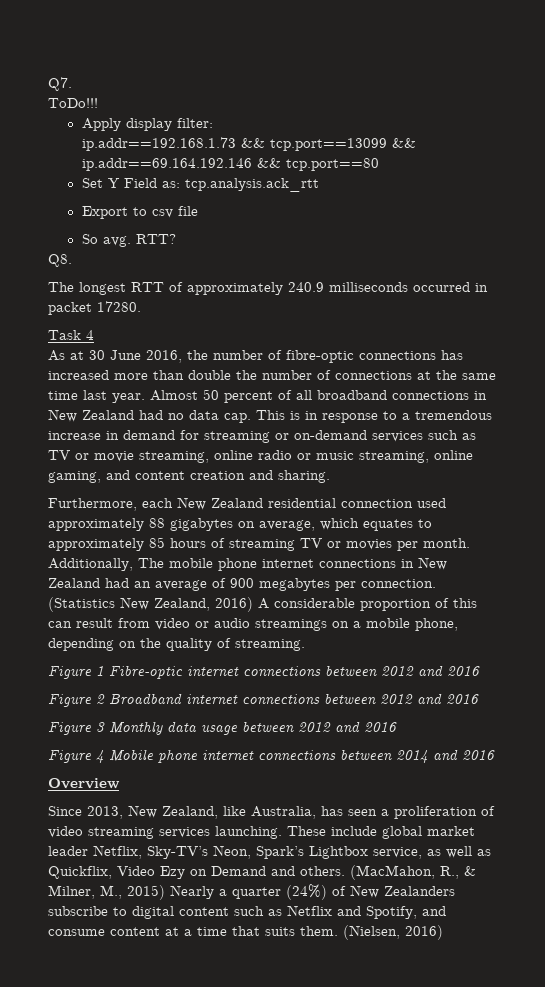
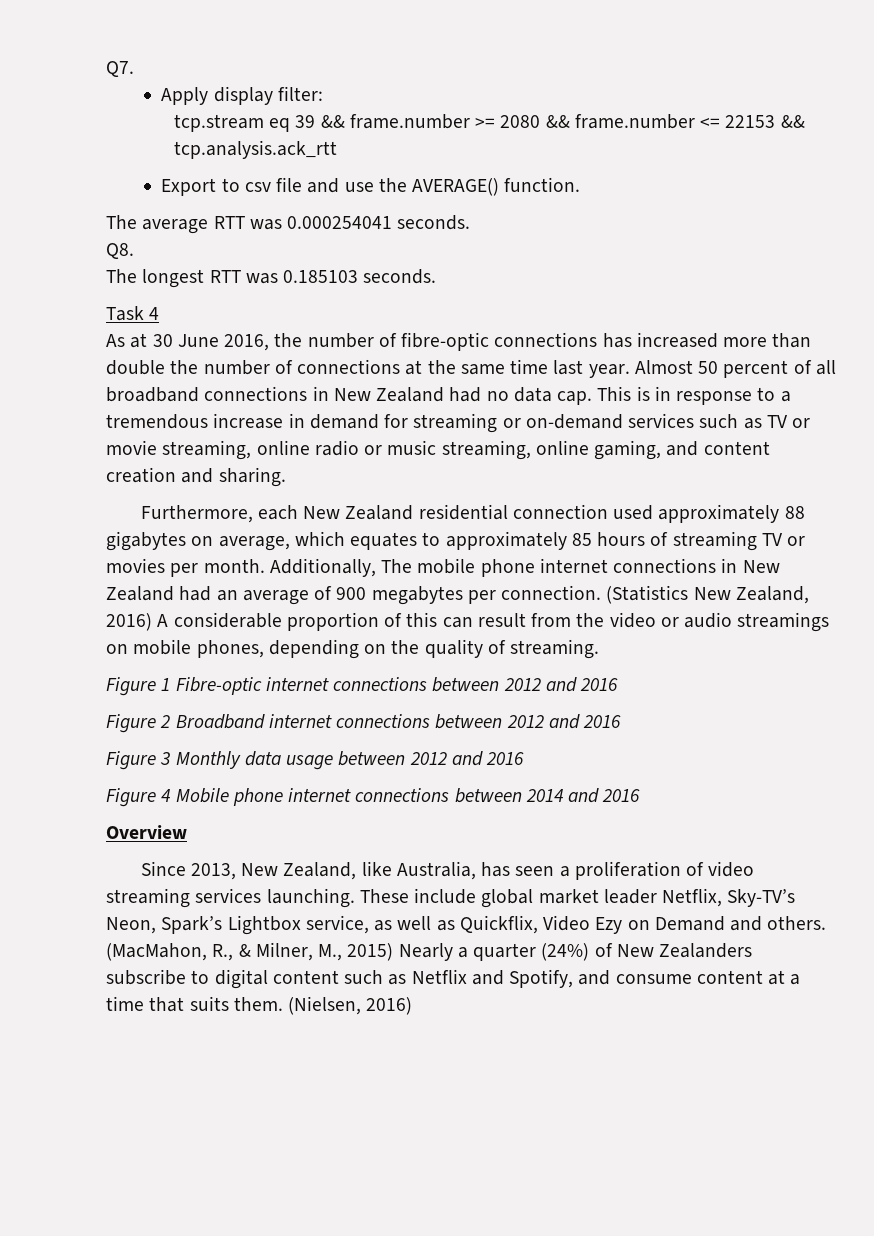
- ToDo!!!
- ip.addr==192.168.1.73 && tcp.port==13099 && ip.addr==69.164.192.146 && tcp.port==80
- Set Y Field as: tcp.analysis.ack_rtt
+ tcp.stream eq 39 && frame.number >= 2080 && frame.number <= 22153 && tcp.analysis.ack_rtt
- Export to csv file
- So avg. RTT?
+ Export to csv file and use the AVERAGE() function.
+ The average RTT was 0.000254041 seconds.
  Q8.
- The longest RTT of approximately 240.9 milliseconds occurred in packet 17280.
+ The longest RTT was 0.185103 seconds.
- (Statistics New Zealand, 2016) A considerable proportion of this can result from video or audio streamings on a mobile phone, depending on the quality of streaming.
+ (Statistics New Zealand, 2016) A considerable proportion of this can result from the video or audio streamings on mobile phones, depending on the quality of streaming.

